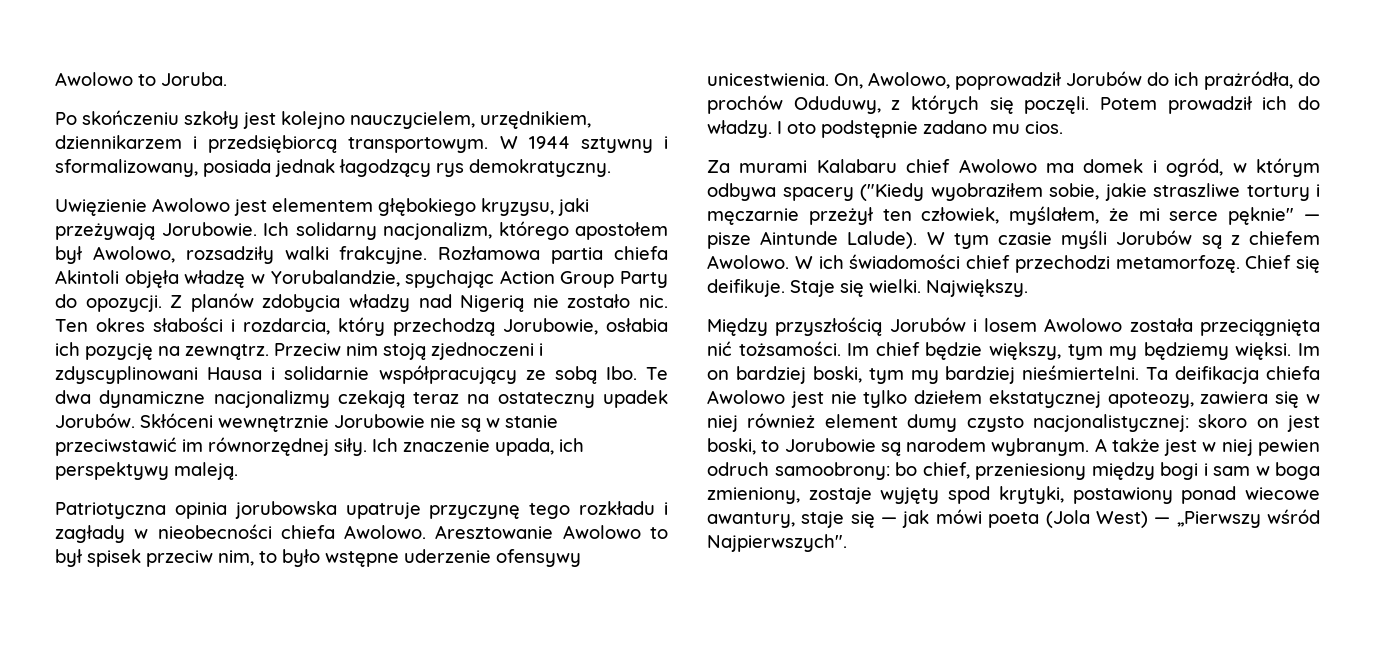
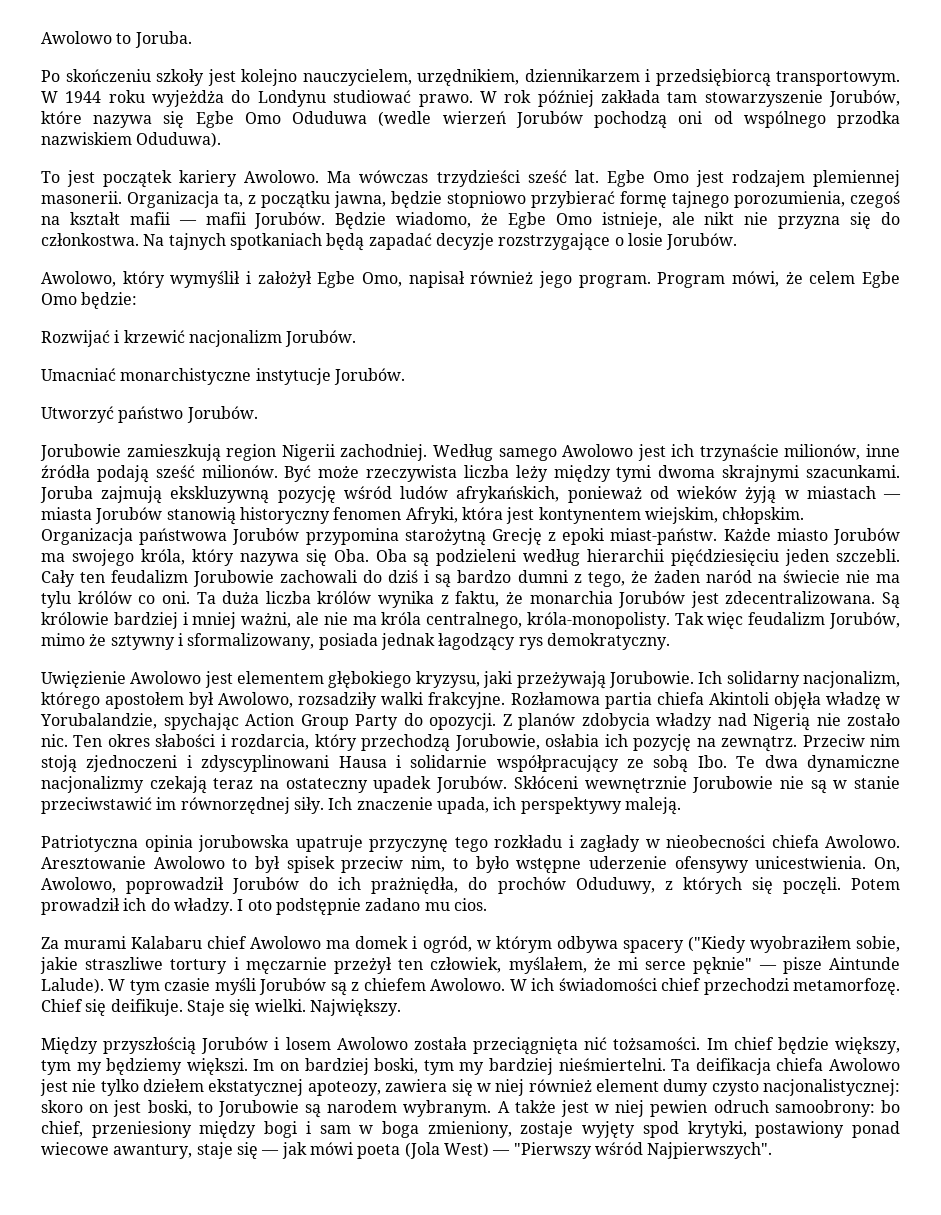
- W 1944 sztywny i sformalizowany, posiada jednak łagodzący rys demokratyczny.
+ W 1944 roku wyjeżdża do Londynu studiować prawo. W rok później zakłada tam stowarzyszenie Jorubów, które nazywa się Egbe Omo Oduduwa (wedle wierzeń Jorubów pochodzą oni od wspólnego przodka nazwiskiem Oduduwa).
+ To jest początek kariery Awolowo. Ma wówczas trzydzieści sześć lat. Egbe Omo jest rodzajem plemiennej masonerii. Organizacja ta, z początku jawna, będzie stopniowo przybierać formę tajnego porozumienia, czegoś na kształt mafii — mafii Jorubów. Będzie wiadomo, że Egbe Omo istnieje, ale nikt nie przyzna się do członkostwa. Na tajnych spotkaniach będą zapadać decyzje rozstrzygające o losie Jorubów.
+ Awolowo, który wymyślił i założył Egbe Omo, napisał również jego program. Program mówi, że celem Egbe Omo będzie:
+ Rozwijać i krzewić nacjonalizm Jorubów.
+ Umacniać monarchistyczne instytucje Jorubów.
+ Utworzyć państwo Jorubów.
+ Jorubowie zamieszkują region Nigerii zachodniej. Według samego Awolowo jest ich trzynaście milionów, inne źródła podają sześć milionów. Być może rzeczywista liczba leży między tymi dwoma skrajnymi szacunkami. Joruba zajmują ekskluzywną pozycję wśród ludów afrykańskich, ponieważ od wieków żyją w miastach — miasta Jorubów stanowią historyczny fenomen Afryki, która jest kontynentem wiejskim, chłopskim. Organizacja państwowa Jorubów przypomina starożytną Grecję z epoki miast-państw. Każde miasto Jorubów ma swojego króla, który nazywa się Oba. Oba są podzieleni według hierarchii pięćdziesięciu jeden szczebli. Cały ten feudalizm Jorubowie zachowali do dziś i są bardzo dumni z tego, że żaden naród na świecie nie ma tylu królów co oni. Ta duża liczba królów wynika z faktu, że monarchia Jorubów jest zdecentralizowana. Są królowie bardziej i mniej ważni, ale nie ma króla centralnego, króla-monopolisty. Tak więc feudalizm Jorubów, mimo że sztywny i sformalizowany, posiada jednak łagodzący rys demokratyczny.
- On, Awolowo, poprowadził Jorubów do ich prażródła, do prochów Oduduwy, z których się poczęli.
+ On, Awolowo, poprowadził Jorubów do ich prażniędła, do prochów Oduduwy, z których się poczęli.
- Im chief będzie większy, tym my będziemy więksi.
+ Im chief będzie większy, tym my będziemy większi.
- A także jest w niej pewien odruch samoobrony: bo chief, przeniesiony między bogi i sam w boga zmieniony, zostaje wyjęty spod krytyki, postawiony ponad wiecowe awantury, staje się — jak mówi poeta (Jola West) — „Pierwszy wśród Najpierwszych".
+ A także jest w niej pewien odruch samoobrony: bo chief, przeniesiony między bogi i sam w boga zmieniony, zostaje wyjęty spod krytyki, postawiony ponad wiecowe awantury, staje się — jak mówi poeta (Jola West) — "Pierwszy wśród Najpierwszych".

